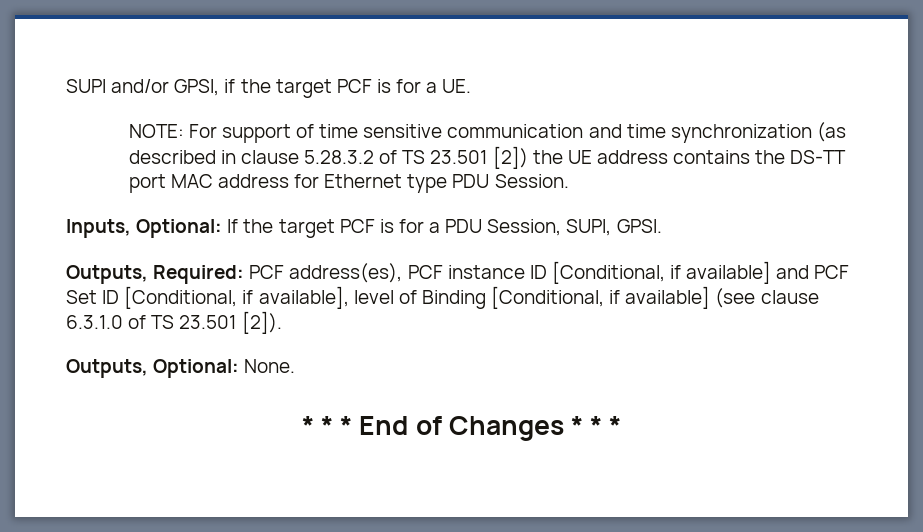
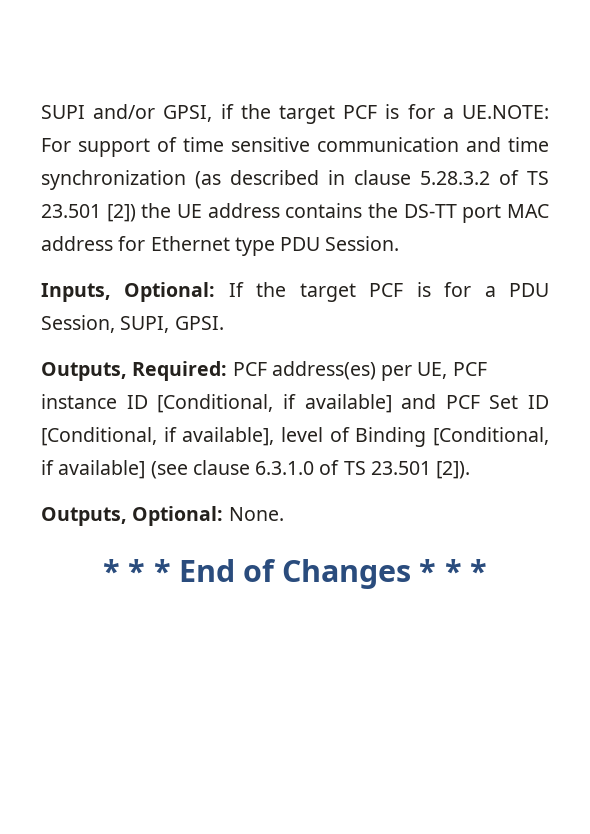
- SUPI and/or GPSI, if the target PCF is for a UE.
- NOTE: For support of time sensitive communication and time synchronization (as described in clause 5.28.3.2 of TS 23.501 [2]) the UE address contains the DS-TT port MAC address for Ethernet type PDU Session.
+ SUPI and/or GPSI, if the target PCF is for a UE.NOTE: For support of time sensitive communication and time synchronization (as described in clause 5.28.3.2 of TS 23.501 [2]) the UE address contains the DS-TT port MAC address for Ethernet type PDU Session.
- Outputs, Required: PCF address(es), PCF instance ID [Conditional, if available] and PCF Set ID [Conditional, if available], level of Binding [Conditional, if available] (see clause 6.3.1.0 of TS 23.501 [2]).
+ Outputs, Required: PCF address(es) per UE, PCF instance ID [Conditional, if available] and PCF Set ID [Conditional, if available], level of Binding [Conditional, if available] (see clause 6.3.1.0 of TS 23.501 [2]).

